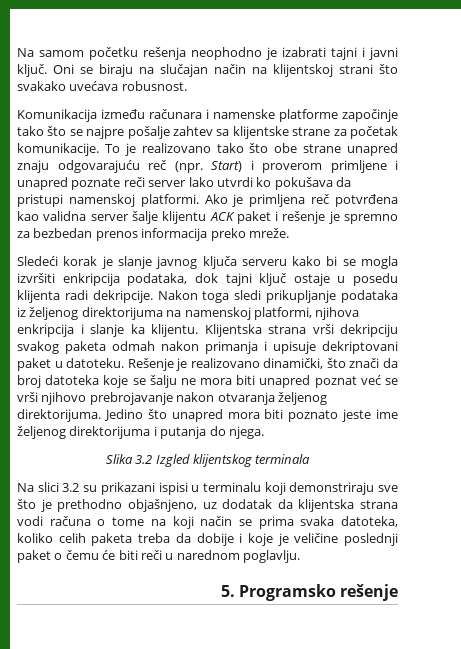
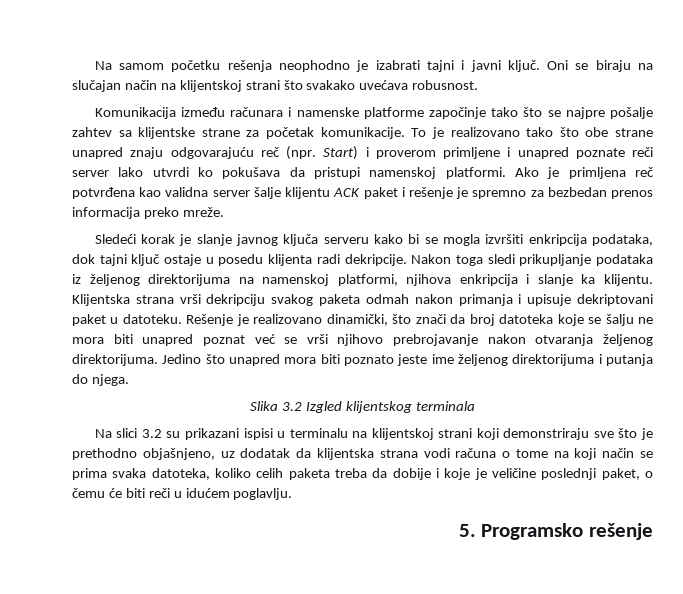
- Na slici 3.2 su prikazani ispisi u terminalu koji demonstriraju sve što je prethodno objašnjeno, uz dodatak da klijentska strana vodi računa o tome na koji način se prima svaka datoteka, koliko celih paketa treba da dobije i koje je veličine poslednji paket o čemu će biti reči u narednom poglavlju.
+ Na slici 3.2 su prikazani ispisi u terminalu na klijentskoj strani koji demonstriraju sve što je prethodno objašnjeno, uz dodatak da klijentska strana vodi računa o tome na koji način se prima svaka datoteka, koliko celih paketa treba da dobije i koje je veličine poslednji paket, o čemu će biti reči u idućem poglavlju.

